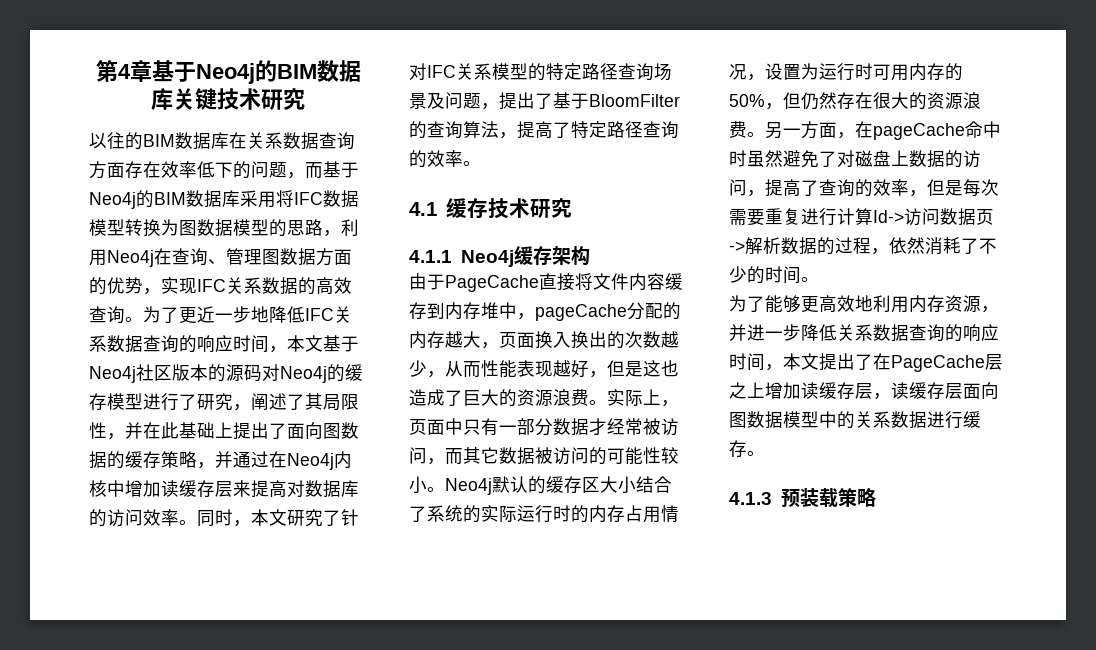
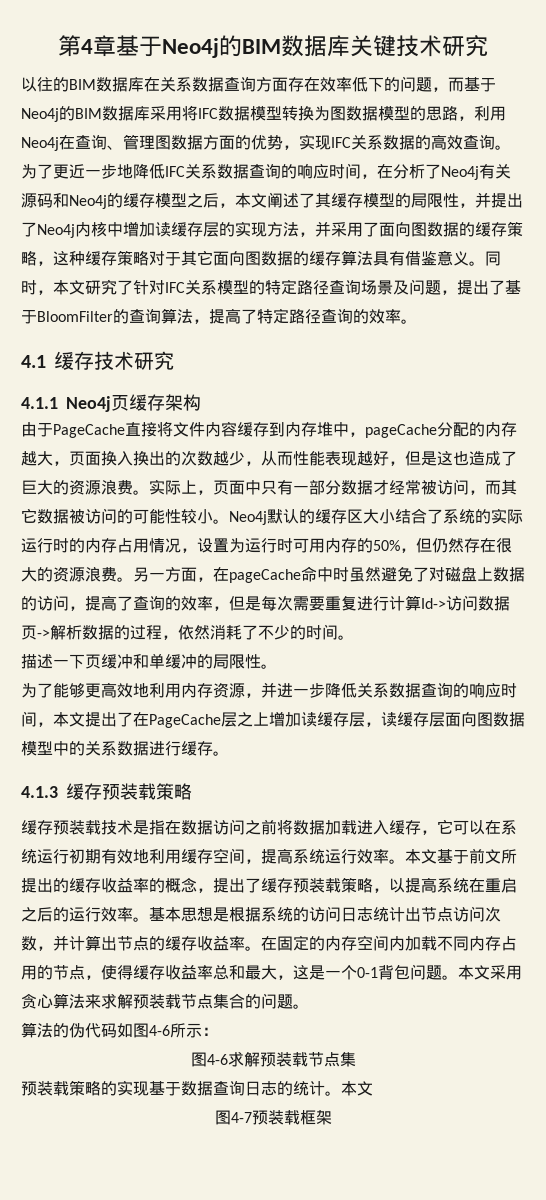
- 为了更近一步地降低IFC关系数据查询的响应时间，本文基于Neo4j社区版本的源码对Neo4j的缓存模型进行了研究，阐述了其局限性，并在此基础上提出了面向图数据的缓存策略，并通过在Neo4j内核中增加读缓存层来提高对数据库的访问效率。
+ 为了更近一步地降低IFC关系数据查询的响应时间，在分析了Neo4j有关源码和Neo4j的缓存模型之后，本文阐述了其缓存模型的局限性，并提出了Neo4j内核中增加读缓存层的实现方法，并采用了面向图数据的缓存策略，这种缓存策略对于其它面向图数据的缓存算法具有借鉴意义。
- 4.1.1 Neo4j缓存架构
+ 4.1.1 Neo4j页缓存架构
+ 描述一下页缓冲和单缓冲的局限性。
- 4.1.3预装载策略
+ 4.1.3缓存预装载策略
+ 缓存预装载技术是指在数据访问之前将数据加载进入缓存，它可以在系统运行初期有效地利用缓存空间，提高系统运行效率。本文基于前文所提出的缓存收益率的概念，提出了缓存预装载策略，以提高系统在重启之后的运行效率。基本思想是根据系统的访问日志统计出节点访问次数，并计算出节点的缓存收益率。在固定的内存空间内加载不同内存占用的节点，使得缓存收益率总和最大，这是一个0-1背包问题。本文采用贪心算法来求解预装载节点集合的问题。
+ 算法的伪代码如图4-6所示：
+ 图4-6求解预装载节点集
+ 预装载策略的实现基于数据查询日志的统计。本文
+ 图4-7预装载框架

